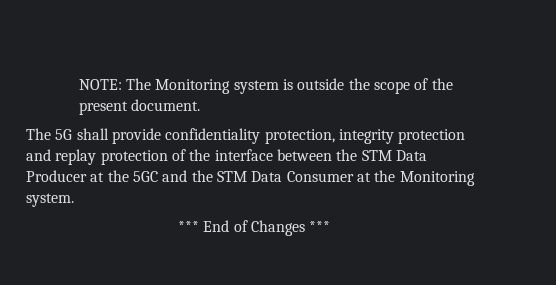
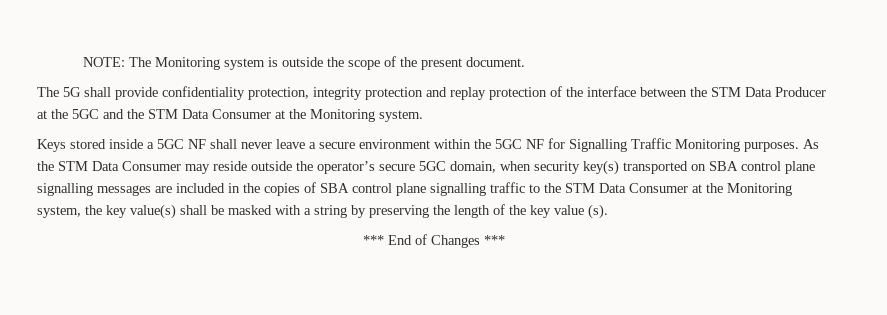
+ Keys stored inside a 5GC NF shall never leave a secure environment within the 5GC NF for Signalling Traffic Monitoring purposes. As the STM Data Consumer may reside outside the operator’s secure 5GC domain, when security key(s) transported on SBA control plane signalling messages are included in the copies of SBA control plane signalling traffic to the STM Data Consumer at the Monitoring system, the key value(s) shall be masked with a string by preserving the length of the key value (s).

